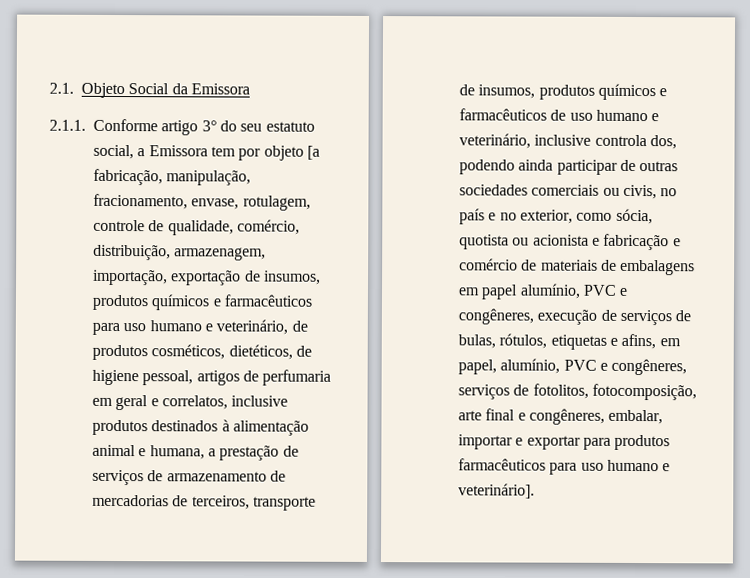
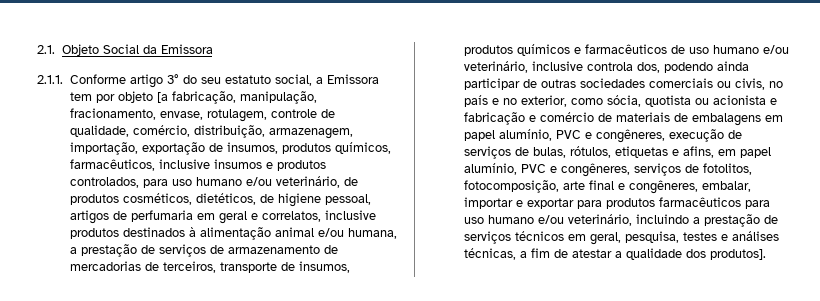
- 2.1.1. Conforme artigo 3° do seu estatuto social, a Emissora tem por objeto [a fabricação, manipulação, fracionamento, envase, rotulagem, controle de qualidade, comércio, distribuição, armazenagem, importação, exportação de insumos, produtos químicos e farmacêuticos para uso humano e veterinário, de produtos cosméticos, dietéticos, de higiene pessoal, artigos de perfumaria em geral e correlatos, inclusive produtos destinados à alimentação animal e humana, a prestação de serviços de armazenamento de mercadorias de terceiros, transporte de insumos, produtos químicos e farmacêuticos de uso humano e veterinário, inclusive controla dos, podendo ainda participar de outras sociedades comerciais ou civis, no país e no exterior, como sócia, quotista ou acionista e fabricação e comércio de materiais de embalagens em papel alumínio, PVC e congêneres, execução de serviços de bulas, rótulos, etiquetas e afins, em papel, alumínio, PVC e congêneres, serviços de fotolitos, fotocomposição, arte final e congêneres, embalar, importar e exportar para produtos farmacêuticos para uso humano e veterinário].
+ 2.1.1. Conforme artigo 3° do seu estatuto social, a Emissora tem por objeto [a fabricação, manipulação, fracionamento, envase, rotulagem, controle de qualidade, comércio, distribuição, armazenagem, importação, exportação de insumos, produtos químicos, farmacêuticos, inclusive insumos e produtos controlados, para uso humano e/ou veterinário, de produtos cosméticos, dietéticos, de higiene pessoal, artigos de perfumaria em geral e correlatos, inclusive produtos destinados à alimentação animal e/ou humana, a prestação de serviços de armazenamento de mercadorias de terceiros, transporte de insumos, produtos químicos e farmacêuticos de uso humano e/ou veterinário, inclusive controla dos, podendo ainda participar de outras sociedades comerciais ou civis, no país e no exterior, como sócia, quotista ou acionista e fabricação e comércio de materiais de embalagens em papel alumínio, PVC e congêneres, execução de serviços de bulas, rótulos, etiquetas e afins, em papel alumínio, PVC e congêneres, serviços de fotolitos, fotocomposição, arte final e congêneres, embalar, importar e exportar para produtos farmacêuticos para uso humano e/ou veterinário, incluindo a prestação de serviços técnicos em geral, pesquisa, testes e análises técnicas, a fim de atestar a qualidade dos produtos].

